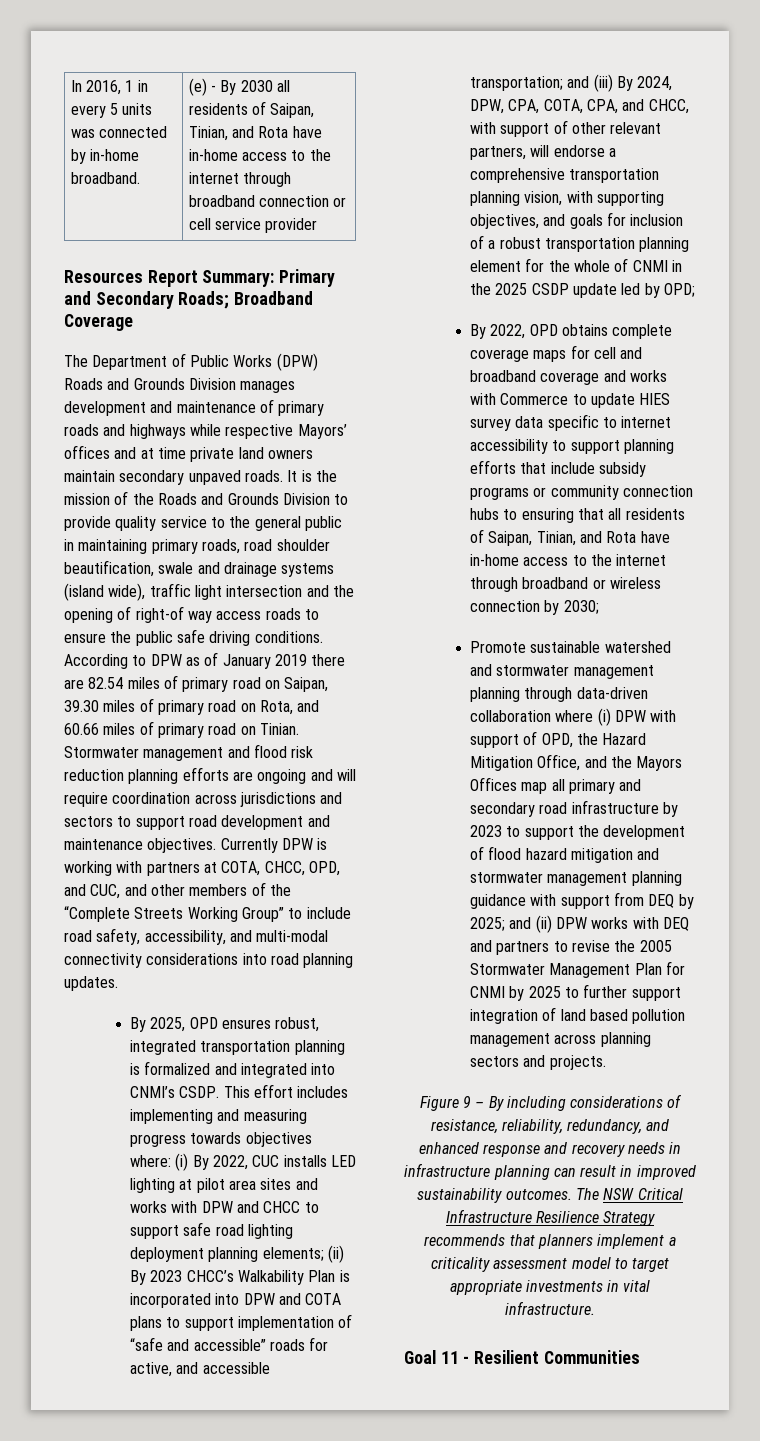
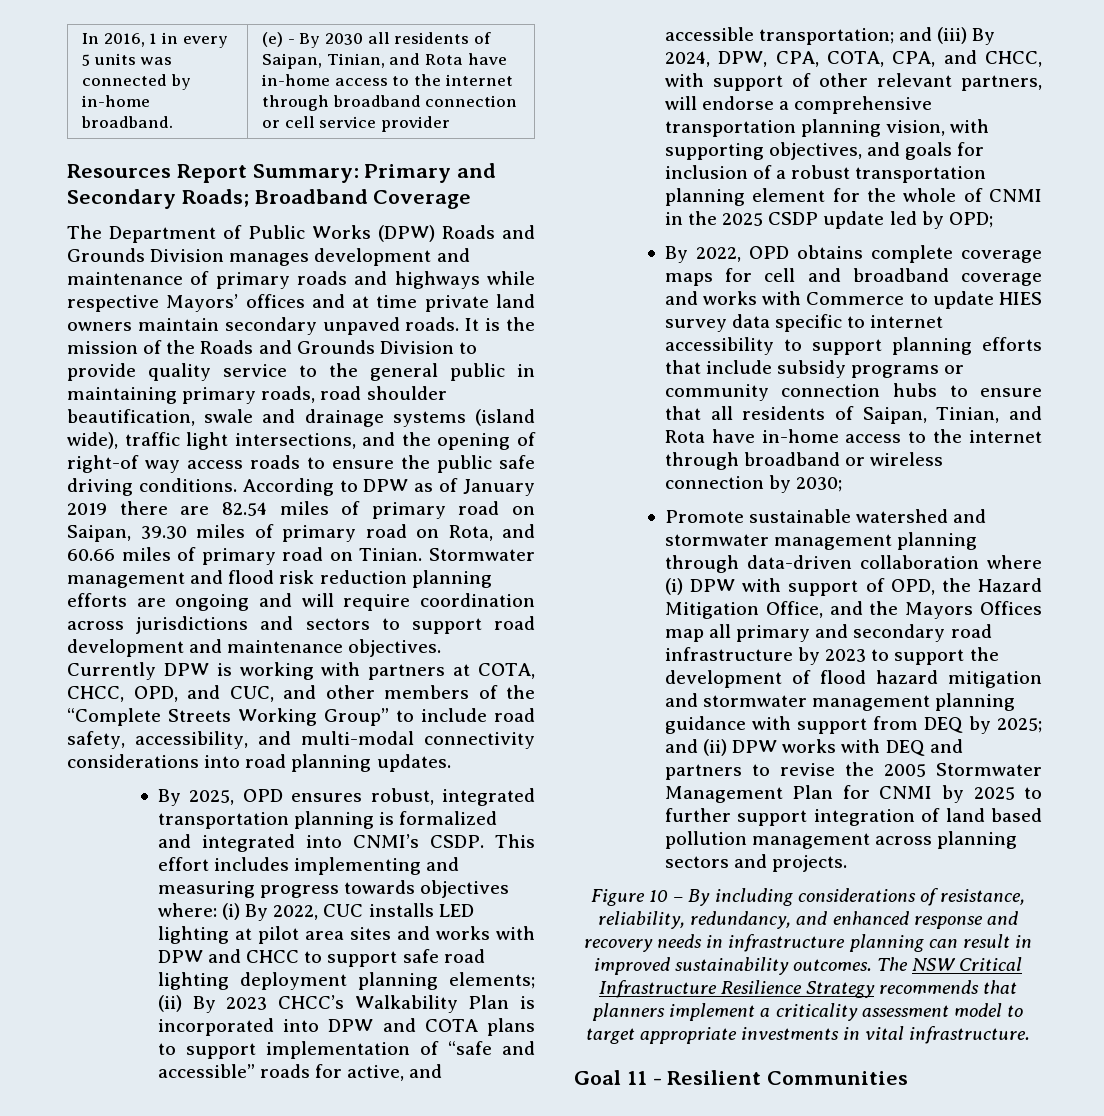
- It is the mission of the Roads and Grounds Division to provide quality service to the general public in maintaining primary roads, road shoulder beautification, swale and drainage systems (island wide), traffic light intersection and the opening of right-of way access roads to ensure the public safe driving conditions.
+ It is the mission of the Roads and Grounds Division to provide quality service to the general public in maintaining primary roads, road shoulder beautification, swale and drainage systems (island wide), traffic light intersections, and the opening of right-of way access roads to ensure the public safe driving conditions.
- By 2022, OPD obtains complete coverage maps for cell and broadband coverage and works with Commerce to update HIES survey data specific to internet accessibility to support planning efforts that include subsidy programs or community connection hubs to ensuring that all residents of Saipan, Tinian, and Rota have in-home access to the internet through broadband or wireless connection by 2030;
+ By 2022, OPD obtains complete coverage maps for cell and broadband coverage and works with Commerce to update HIES survey data specific to internet accessibility to support planning efforts that include subsidy programs or community connection hubs to ensure that all residents of Saipan, Tinian, and Rota have in-home access to the internet through broadband or wireless connection by 2030;
- Figure 9 – By including considerations of resistance, reliability, redundancy, and enhanced response and recovery needs in infrastructure planning can result in improved sustainability outcomes.
+ Figure 10 – By including considerations of resistance, reliability, redundancy, and enhanced response and recovery needs in infrastructure planning can result in improved sustainability outcomes.

